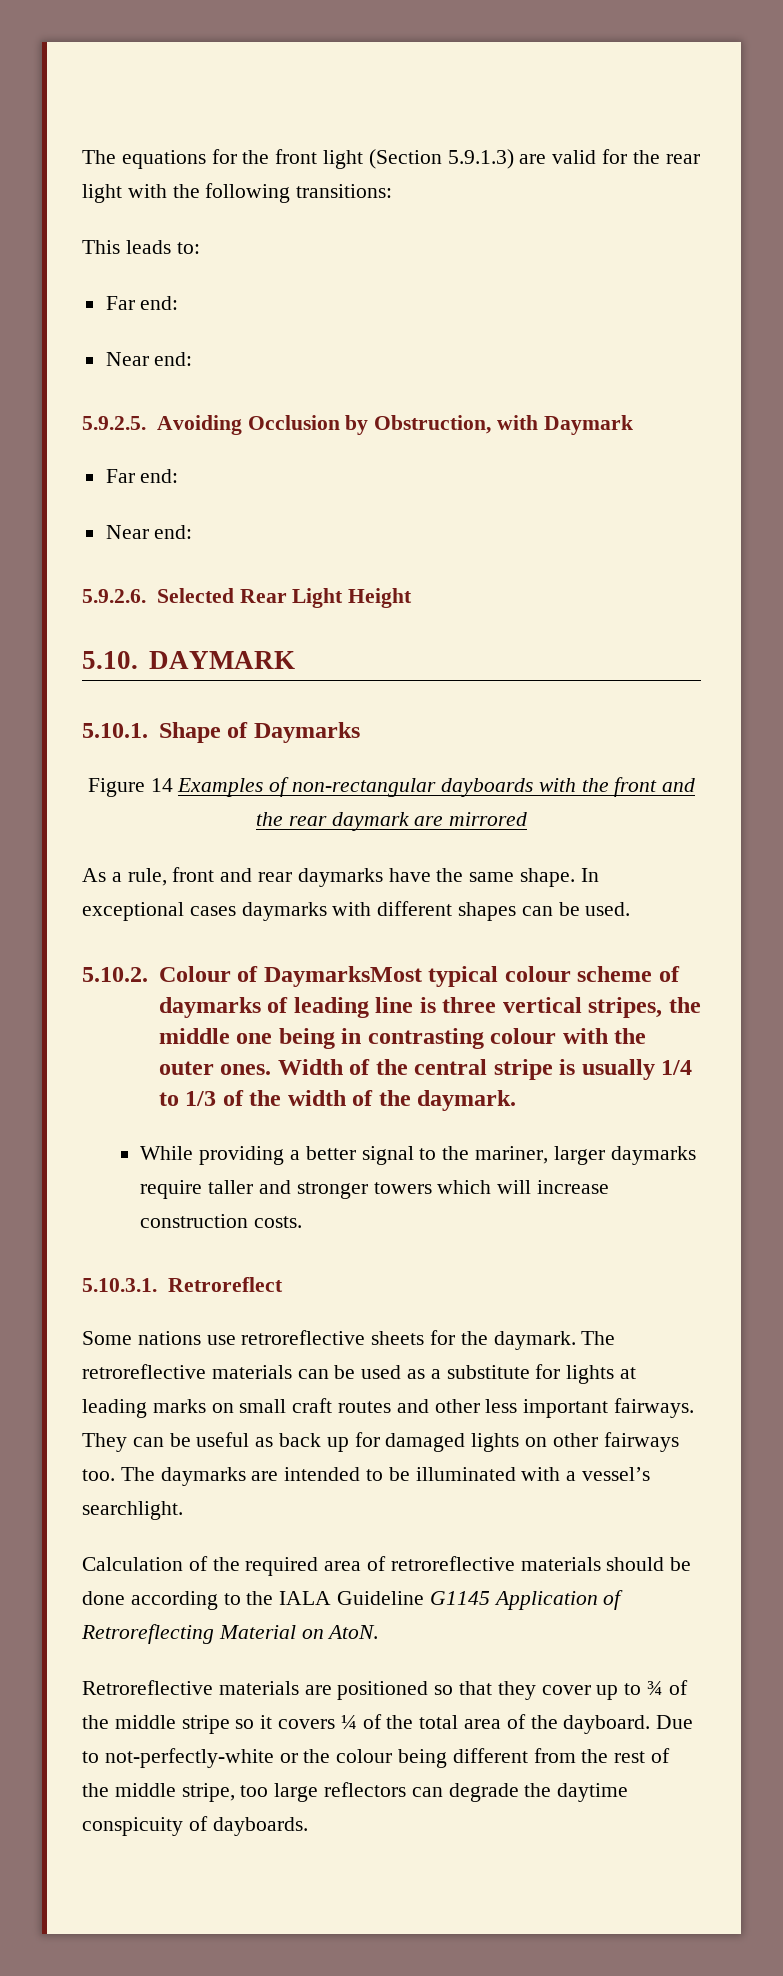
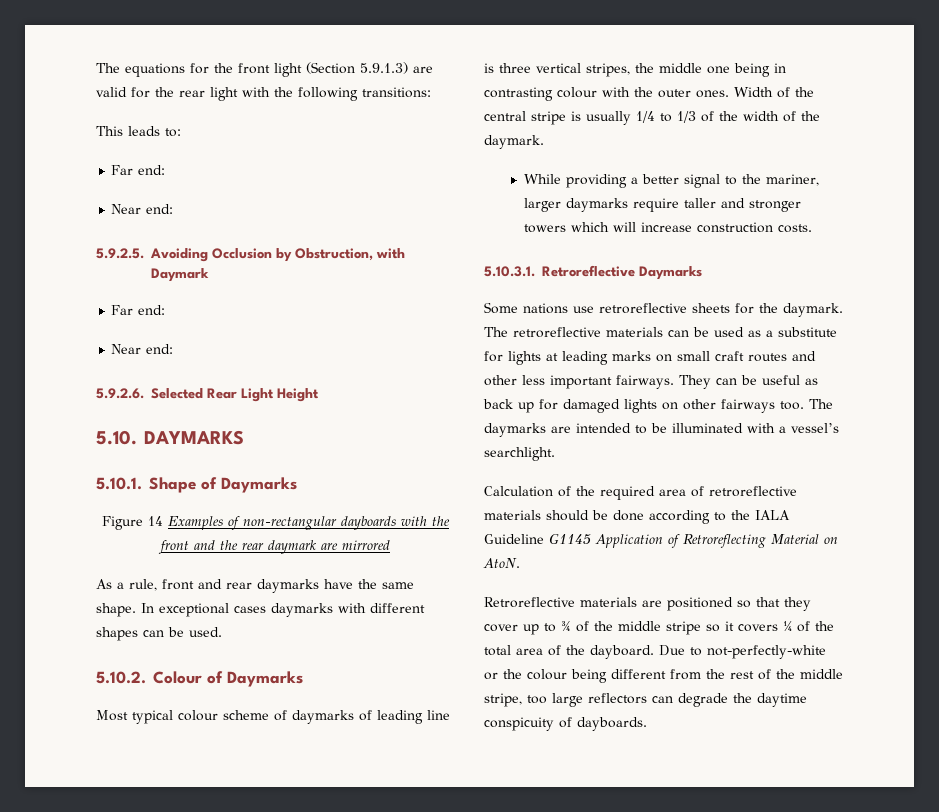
- 5.10. DAYMARK
+ 5.10. DAYMARKS
- 5.10.2. Colour of DaymarksMost typical colour scheme of daymarks of leading line is three vertical stripes, the middle one being in contrasting colour with the outer ones.
+ 5.10.2. Colour of Daymarks
+ Most typical colour scheme of daymarks of leading line is three vertical stripes, the middle one being in contrasting colour with the outer ones.
- 5.10.3.1. Retroreflect
+ 5.10.3.1. Retroreflective Daymarks

